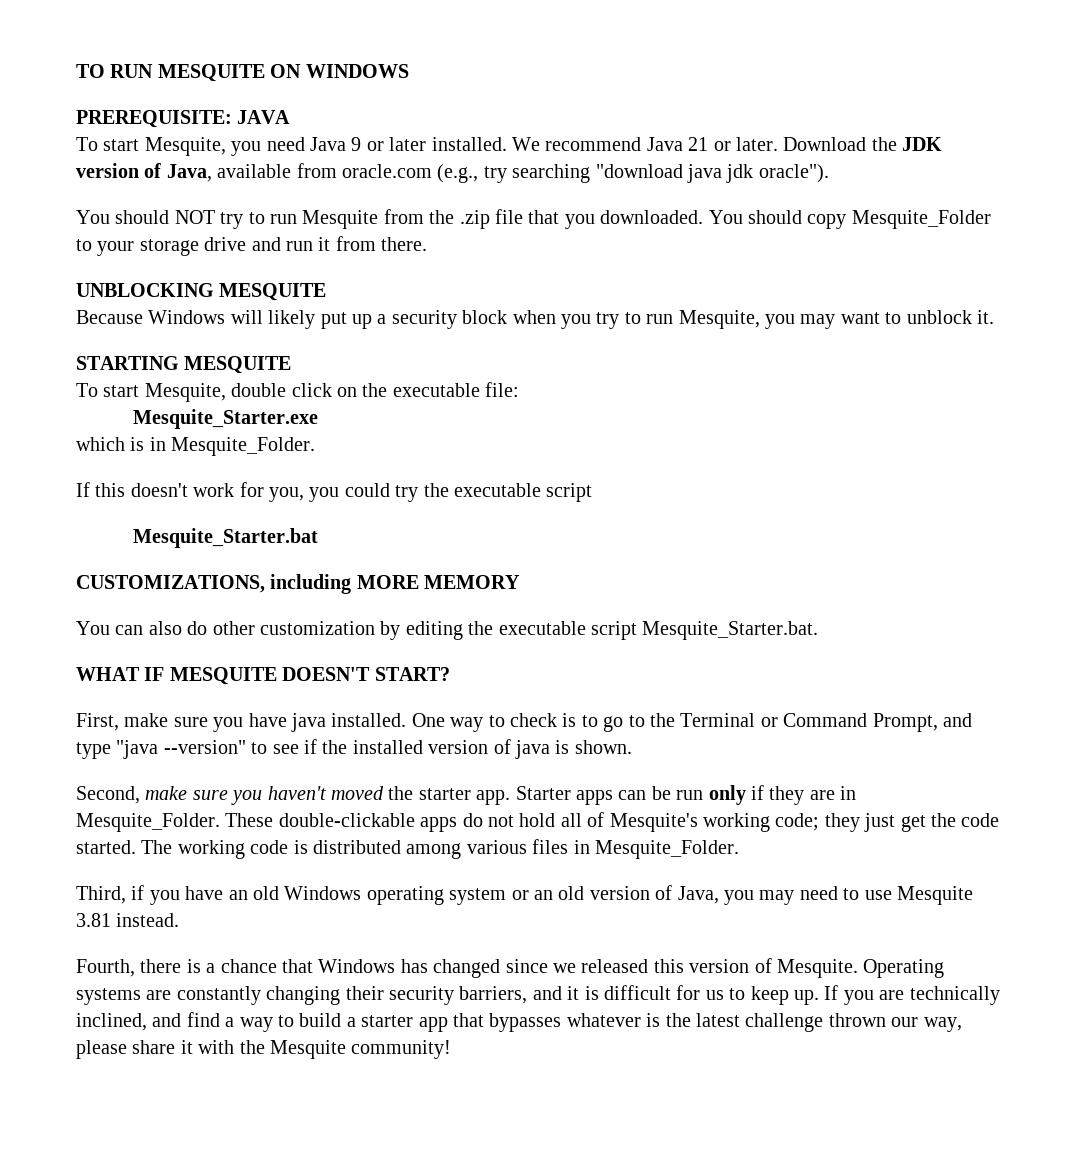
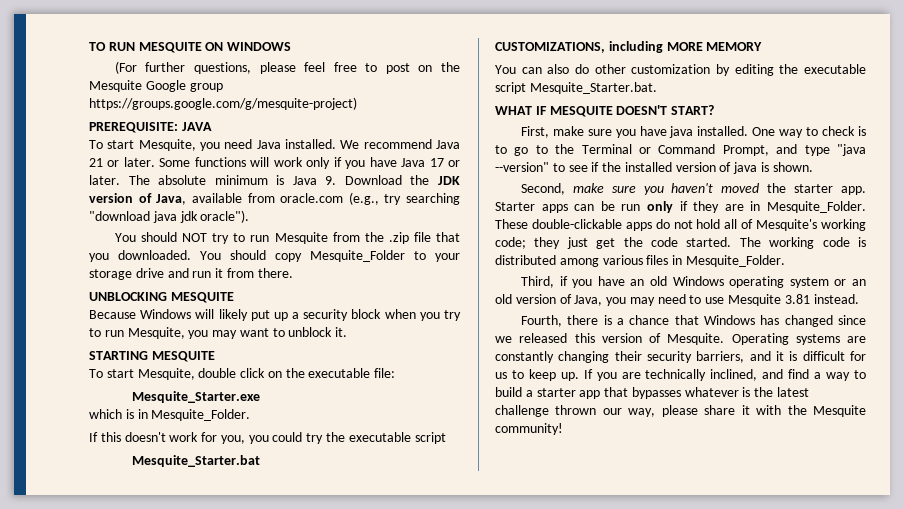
+ (For further questions, please feel free to post on the Mesquite Google group https://groups.google.com/g/mesquite-project)
- To start Mesquite, you need Java 9 or later installed.
+ To start Mesquite, you need Java installed.
- Download the JDK version of Java, available from oracle.com (e.g., try searching "download java jdk oracle").
+ Some functions will work only if you have Java 17 or later. The absolute minimum is Java 9. Download the JDK version of Java, available from oracle.com (e.g., try searching "download java jdk oracle").

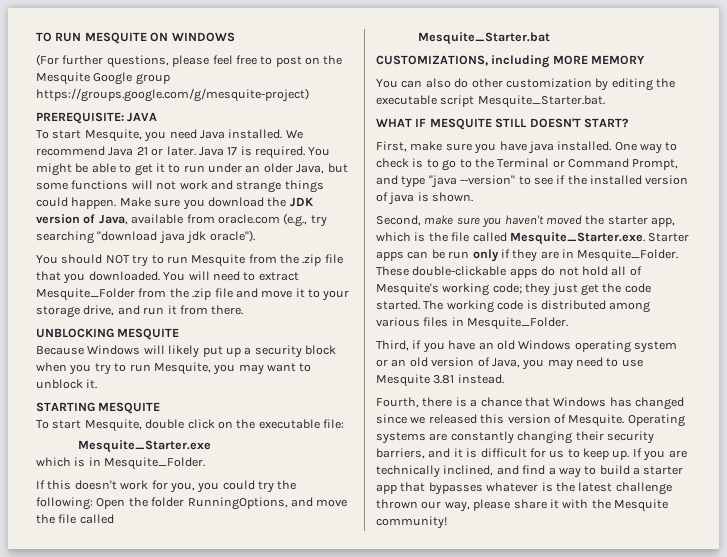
- Some functions will work only if you have Java 17 or later. The absolute minimum is Java 9. Download the JDK version of Java, available from oracle.com (e.g., try searching "download java jdk oracle").
+ Java 17 is required. You might be able to get it to run under an older Java, but some functions will not work and strange things could happen. Make sure you download the JDK version of Java, available from oracle.com (e.g., try searching "download java jdk oracle").
- You should copy Mesquite_Folder to your storage drive and run it from there.
+ You will need to extract Mesquite_Folder from the .zip file and move it to your storage drive, and run it from there.
- If this doesn't work for you, you could try the executable script
+ If this doesn't work for you, you could try the following: Open the folder RunningOptions, and move the file called
- WHAT IF MESQUITE DOESN'T START?
+ WHAT IF MESQUITE STILL DOESN'T START?
- Second, make sure you haven't moved the starter app. Starter apps can be run only if they are in Mesquite_Folder.
+ Second, make sure you haven't moved the starter app, which is the file called Mesquite_Starter.exe. Starter apps can be run only if they are in Mesquite_Folder.

